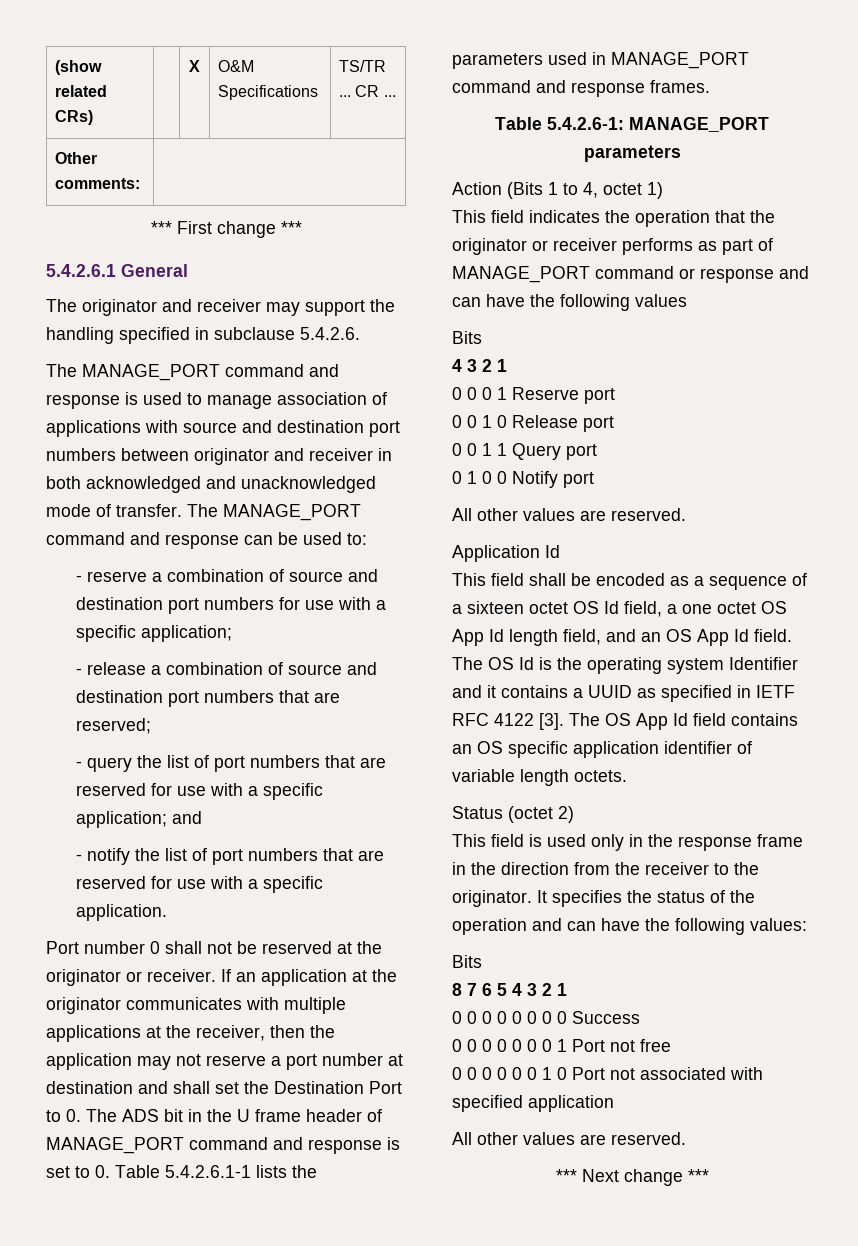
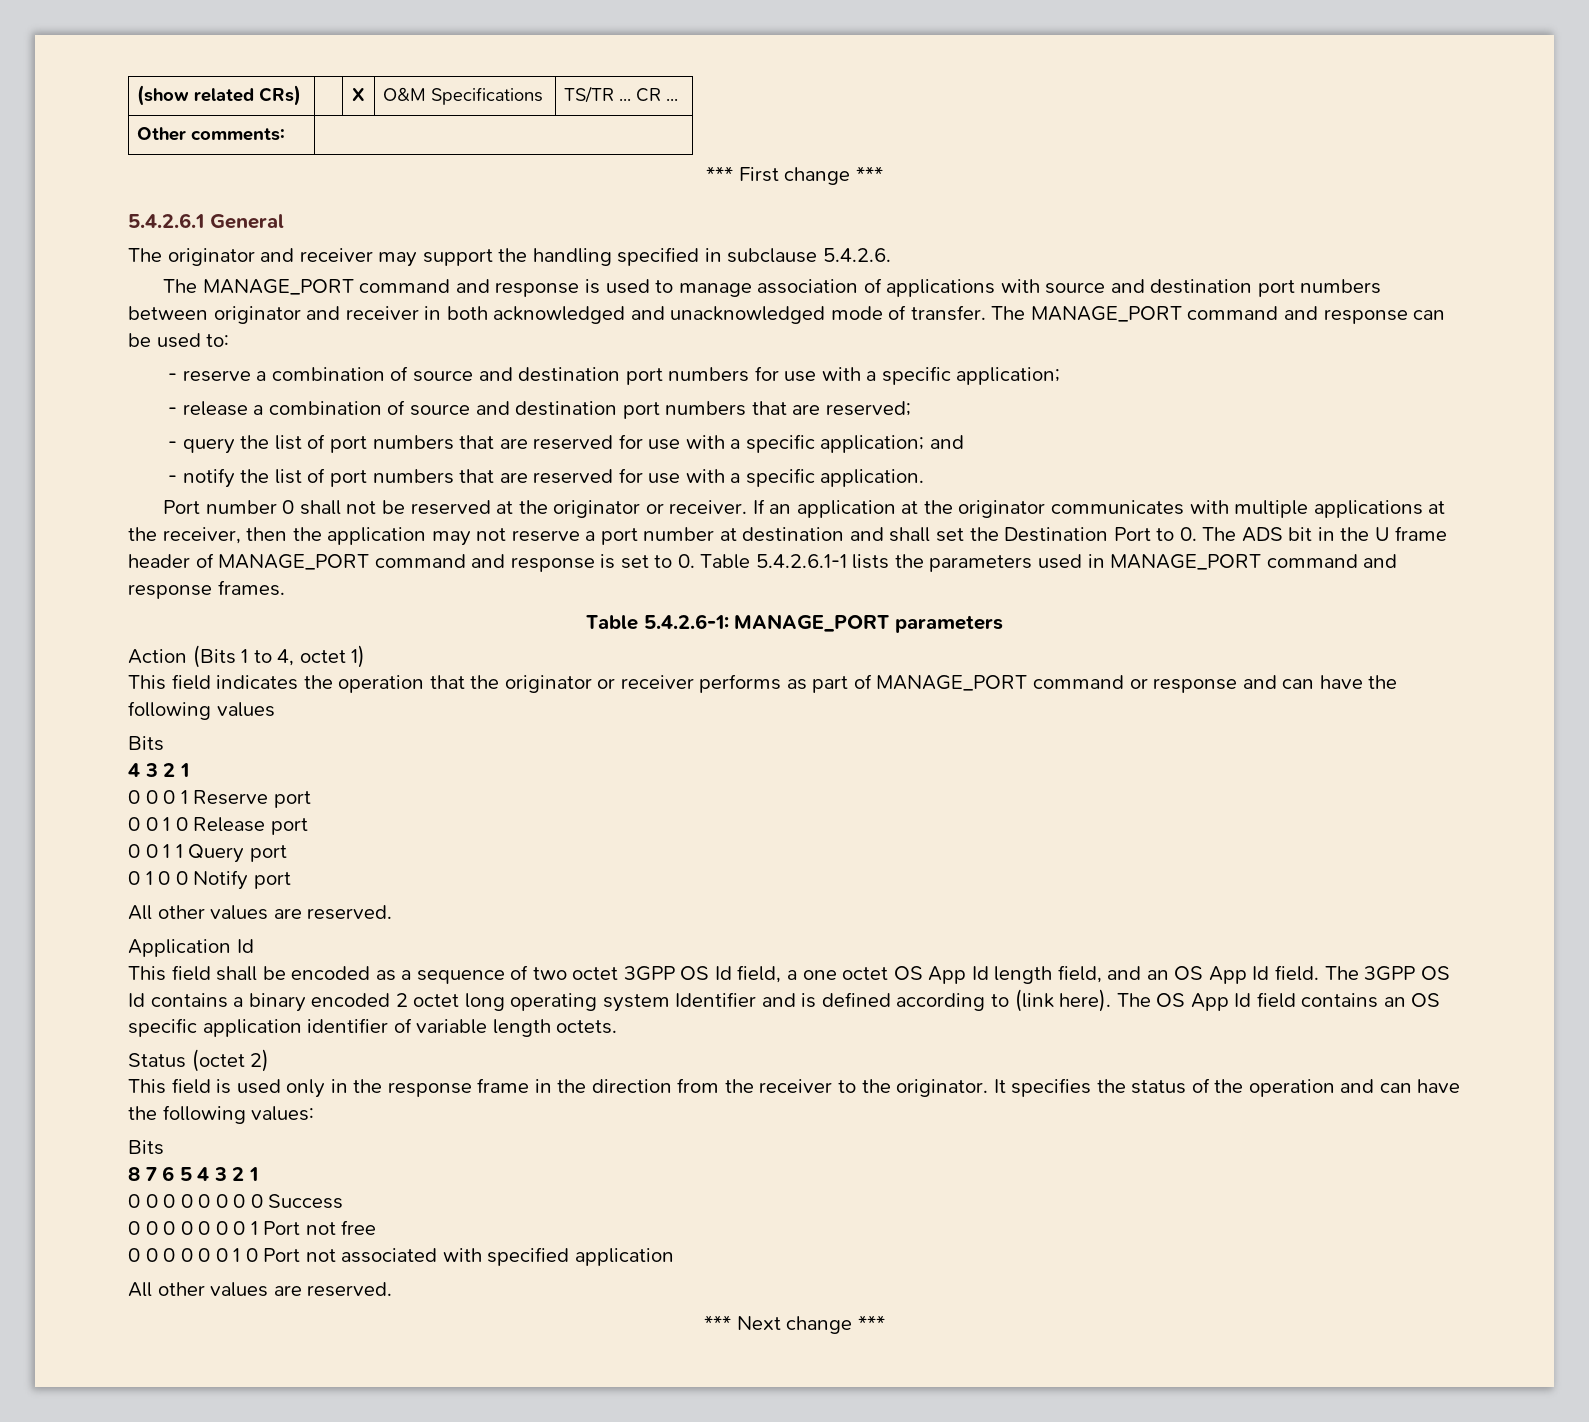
- This field shall be encoded as a sequence of a sixteen octet OS Id field, a one octet OS App Id length field, and an OS App Id field.
+ This field shall be encoded as a sequence of two octet 3GPP OS Id field, a one octet OS App Id length field, and an OS App Id field.
- The OS Id is the operating system Identifier and it contains a UUID as specified in IETF RFC 4122 [3].
+ The 3GPP OS Id contains a binary encoded 2 octet long operating system Identifier and is defined according to (link here).

